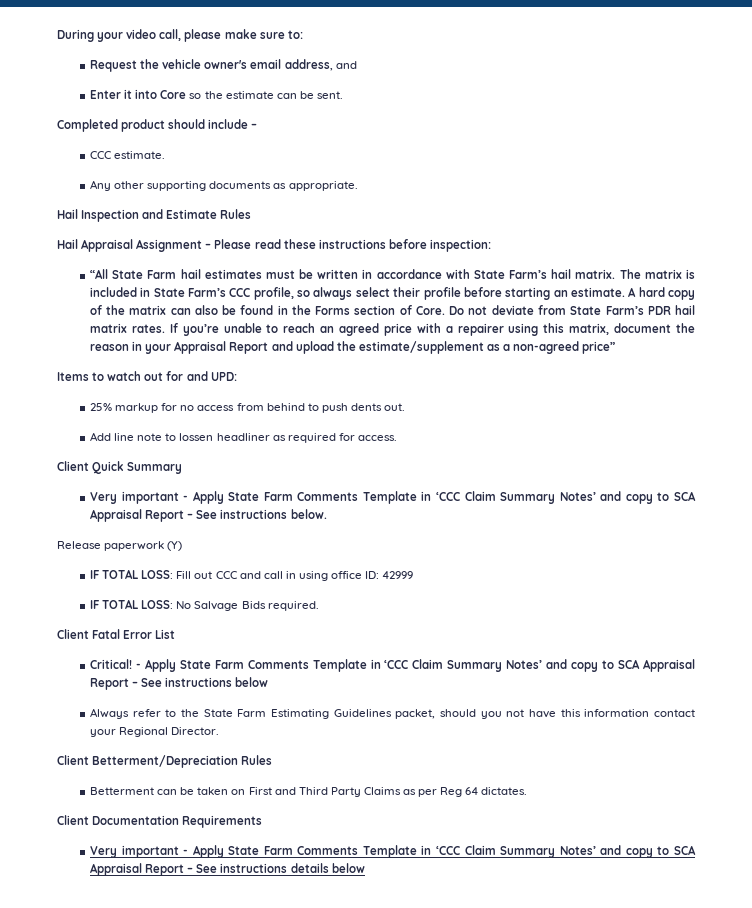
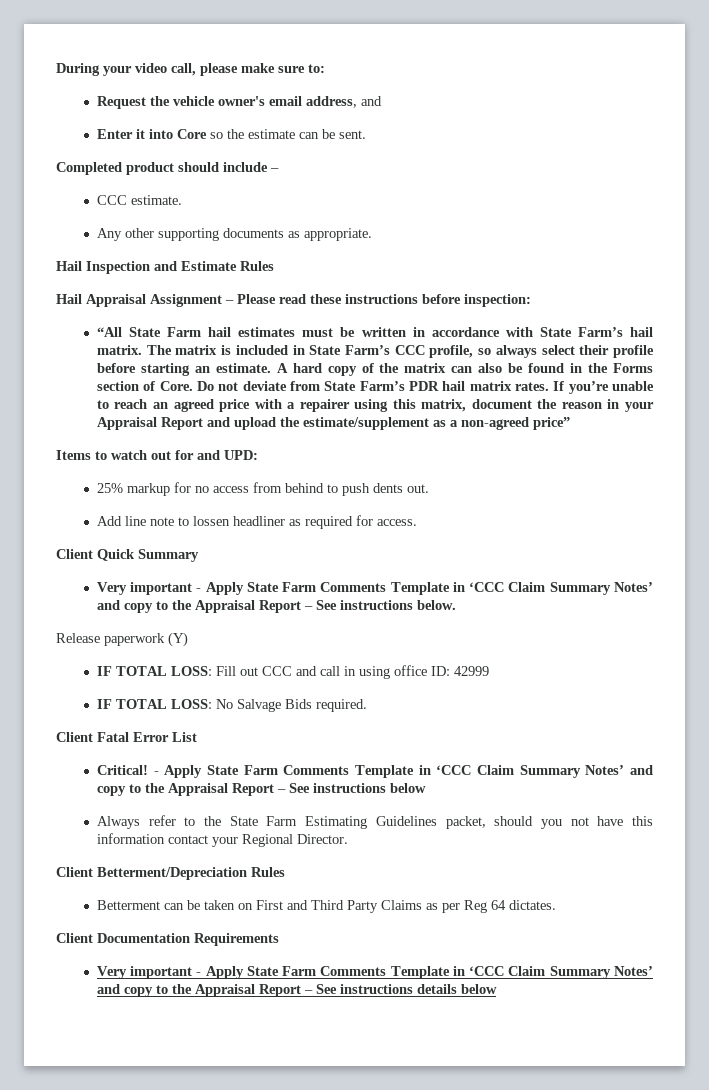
- Very important - Apply State Farm Comments Template in ‘CCC Claim Summary Notes’ and copy to SCA Appraisal Report – See instructions below.
+ Very important - Apply State Farm Comments Template in ‘CCC Claim Summary Notes’ and copy to the Appraisal Report – See instructions below.
- - Apply State Farm Comments Template in ‘CCC Claim Summary Notes’ and copy to SCA Appraisal Report – See instructions below
+ - Apply State Farm Comments Template in ‘CCC Claim Summary Notes’ and copy to the Appraisal Report – See instructions below
- Very important - Apply State Farm Comments Template in ‘CCC Claim Summary Notes’ and copy to SCA Appraisal Report – See instructions details below
+ Very important - Apply State Farm Comments Template in ‘CCC Claim Summary Notes’ and copy to the Appraisal Report – See instructions details below

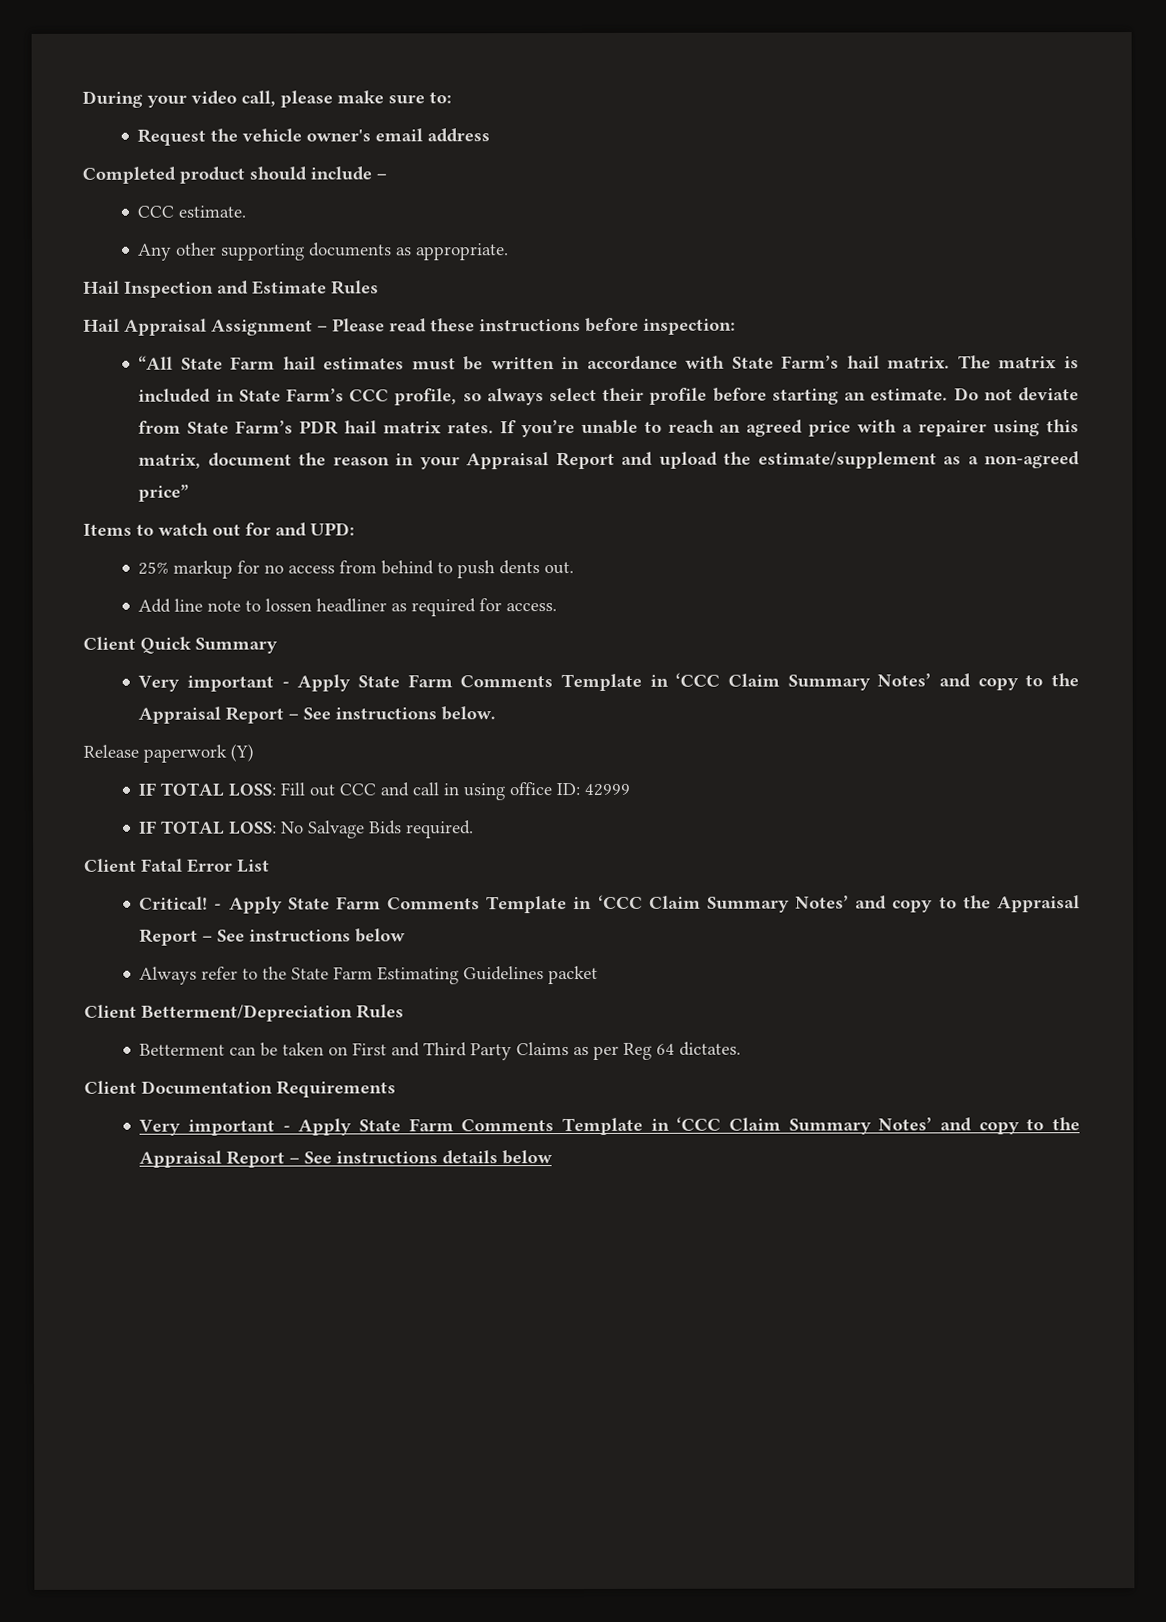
- Request the vehicle owner's email address, and
- Enter it into Core so the estimate can be sent.
+ Request the vehicle owner's email address
- A hard copy of the matrix can also be found in the Forms section of Core.
- Always refer to the State Farm Estimating Guidelines packet, should you not have this information contact your Regional Director.
+ Always refer to the State Farm Estimating Guidelines packet

